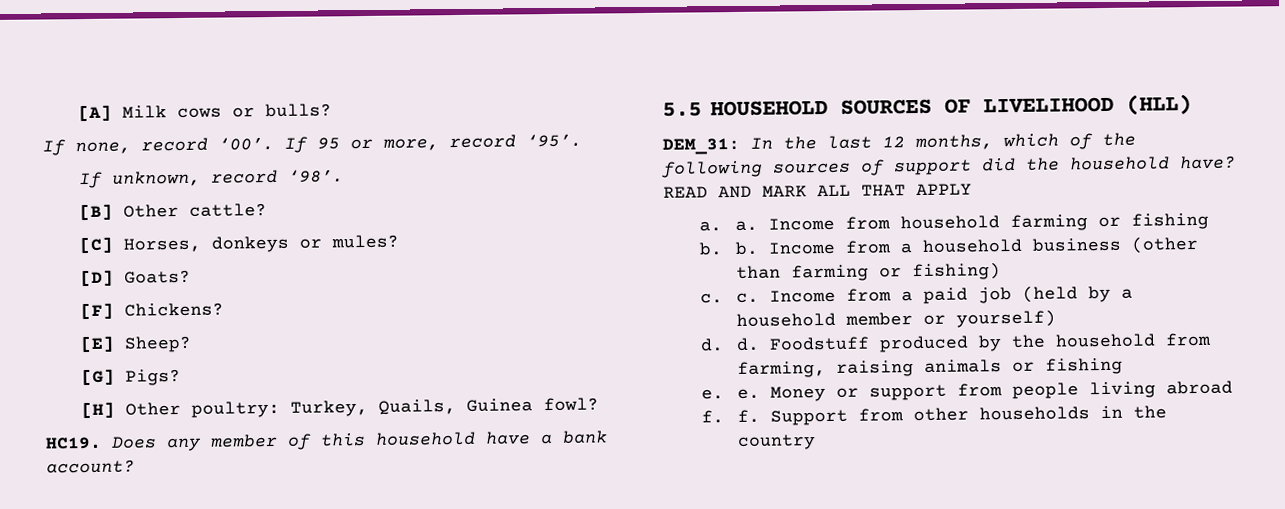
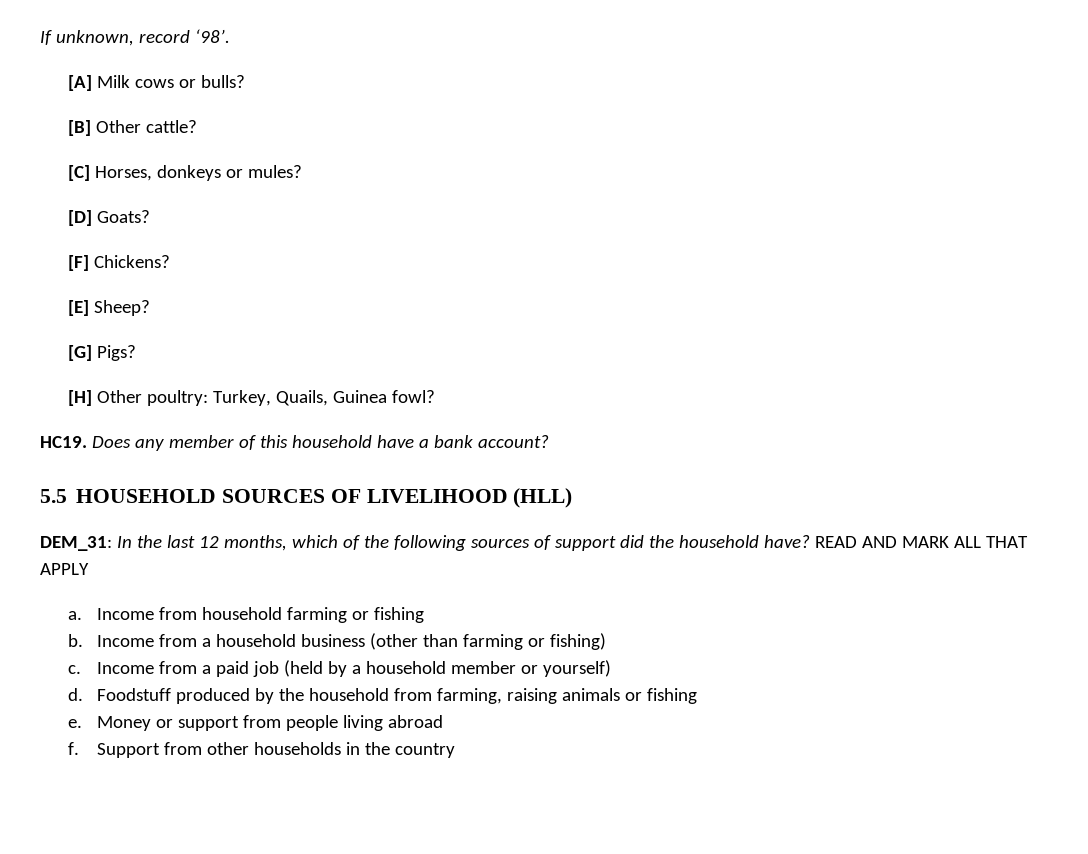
+ If unknown, record ‘98’.
- If none, record ‘00’. If 95 or more, record ‘95’.
- If unknown, record ‘98’.
- a. a.
+ a.
- b. b.
+ b.
- c. c.
+ c.
- d. d.
+ d.
- e. e.
+ e.
- f. f.
+ f.

